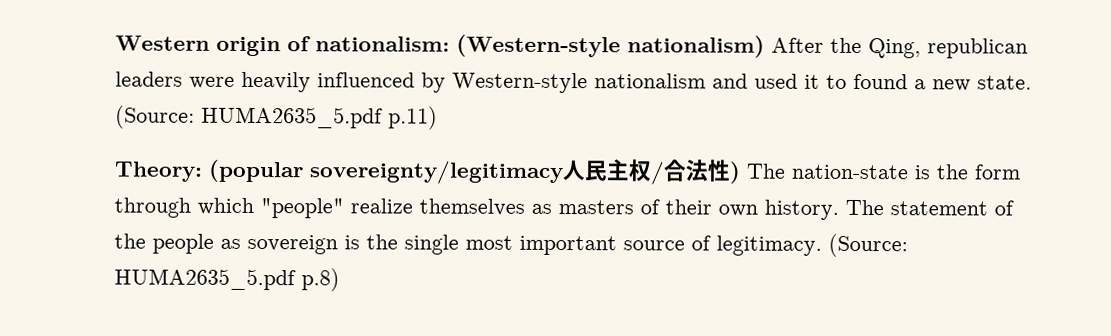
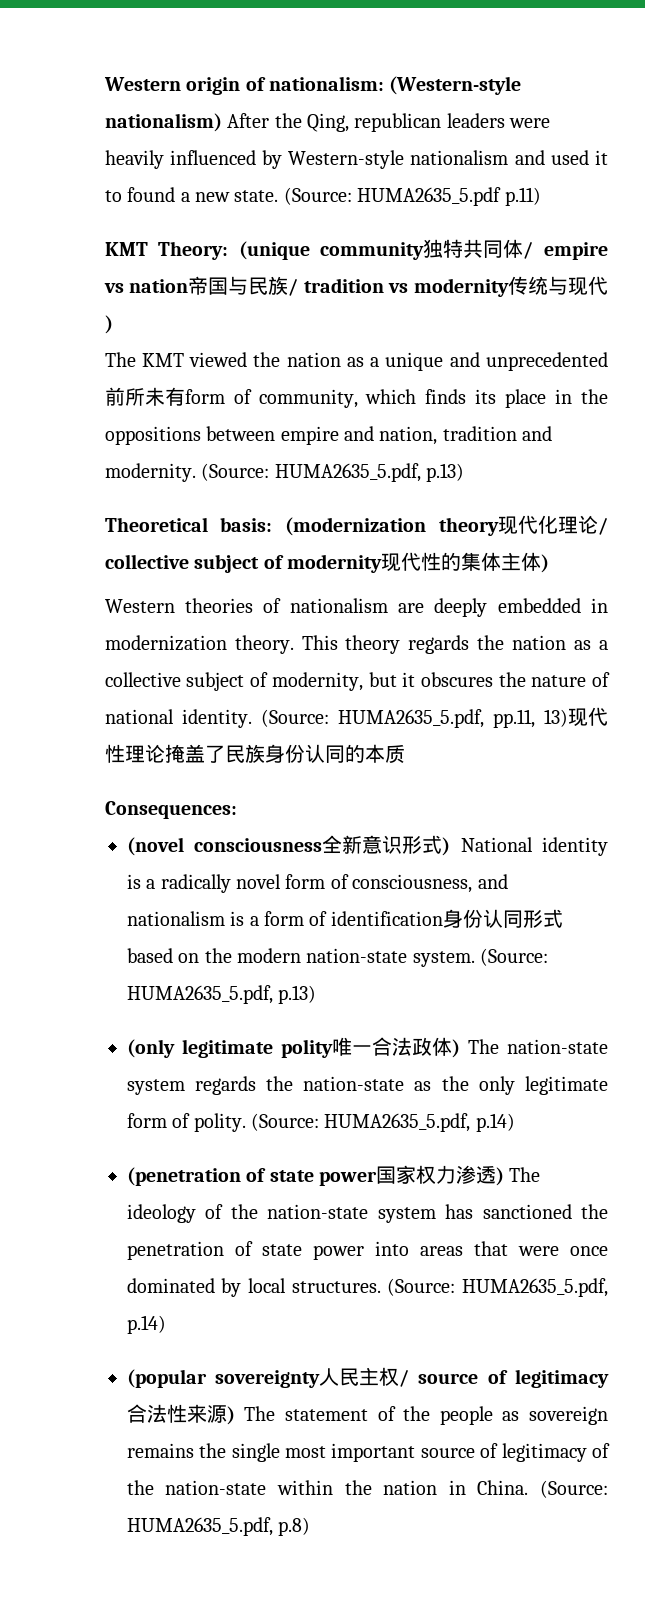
- Theory: (popular sovereignty/legitimacy人民主权/合法性) The nation-state is the form through which "people" realize themselves as masters of their own history. The statement of the people as sovereign is the single most important source of legitimacy. (Source: HUMA2635_5.pdf p.8)
+ KMT Theory: (unique community独特共同体/ empire vs nation帝国与民族/ tradition vs modernity传统与现代)
+ The KMT viewed the nation as a unique and unprecedented前所未有form of community, which finds its place in the oppositions between empire and nation, tradition and modernity. (Source: HUMA2635_5.pdf, p.13)
+ Theoretical basis: (modernization theory现代化理论/ collective subject of modernity现代性的集体主体)
+ Western theories of nationalism are deeply embedded in modernization theory. This theory regards the nation as a collective subject of modernity, but it obscures the nature of national identity. (Source: HUMA2635_5.pdf, pp.11, 13)现代性理论掩盖了民族身份认同的本质
+ Consequences:
+ (novel consciousness全新意识形式) National identity is a radically novel form of consciousness, and nationalism is a form of identification身份认同形式based on the modern nation-state system. (Source: HUMA2635_5.pdf, p.13)
+ (only legitimate polity唯一合法政体) The nation-state system regards the nation-state as the only legitimate form of polity. (Source: HUMA2635_5.pdf, p.14)
+ (penetration of state power国家权力渗透) The ideology of the nation-state system has sanctioned the penetration of state power into areas that were once dominated by local structures. (Source: HUMA2635_5.pdf, p.14)
+ (popular sovereignty人民主权/ source of legitimacy合法性来源) The statement of the people as sovereign remains the single most important source of legitimacy of the nation-state within the nation in China. (Source: HUMA2635_5.pdf, p.8)

